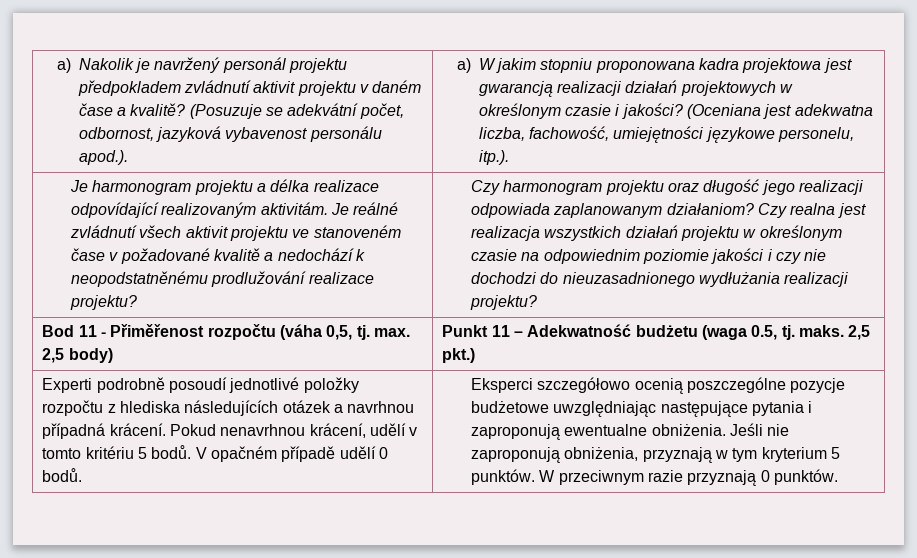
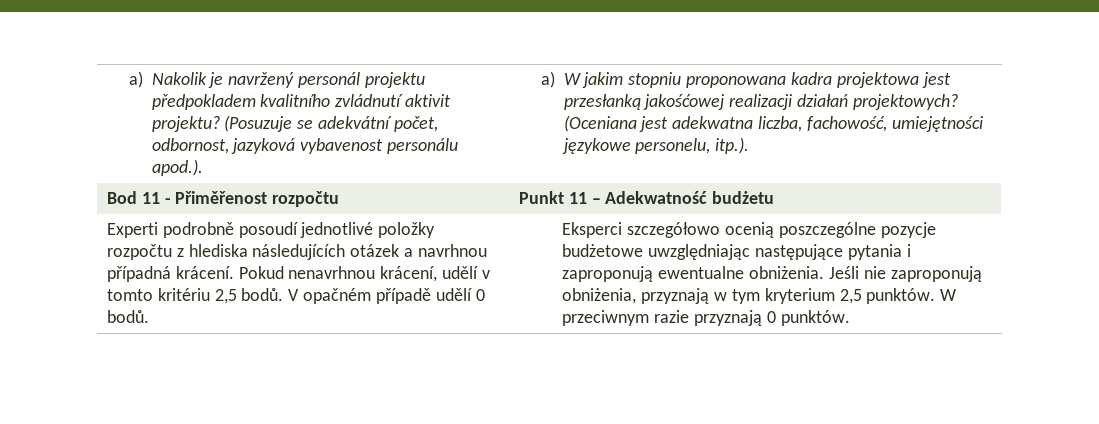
- a) Nakolik je navržený personál projektu předpokladem zvládnutí aktivit projektu v daném čase a kvalitě?
+ a) Nakolik je navržený personál projektu předpokladem kvalitního zvládnutí aktivit projektu?
- a) W jakim stopniu proponowana kadra projektowa jest gwarancją realizacji działań projektowych w określonym czasie i jakości?
+ a) W jakim stopniu proponowana kadra projektowa jest przesłanką jakośćowej realizacji działań projektowych?
- Je harmonogram projektu a délka realizace odpovídající realizovaným aktivitám. Je reálné zvládnutí všech aktivit projektu ve stanoveném čase v požadované kvalitě a nedochází k neopodstatněnému prodlužování realizace projektu? | Czy harmonogram projektu oraz długość jego realizacji odpowiada zaplanowanym działaniom? Czy realna jest realizacja wszystkich działań projektu w określonym czasie na odpowiednim poziomie jakości i czy nie dochodzi do nieuzasadnionego wydłużania realizacji projektu?
- Bod 11 - Přiměřenost rozpočtu (váha 0,5, tj. max. 2,5 body) | Punkt 11 – Adekwatność budżetu (waga 0.5, tj. maks. 2,5 pkt.)
+ Bod 11 - Přiměřenost rozpočtu | Punkt 11 – Adekwatność budżetu
- Pokud nenavrhnou krácení, udělí v tomto kritériu 5 bodů.
+ Pokud nenavrhnou krácení, udělí v tomto kritériu 2,5 bodů.
- Jeśli nie zaproponują obniżenia, przyznają w tym kryterium 5 punktów.
+ Jeśli nie zaproponują obniżenia, przyznają w tym kryterium 2,5 punktów.

